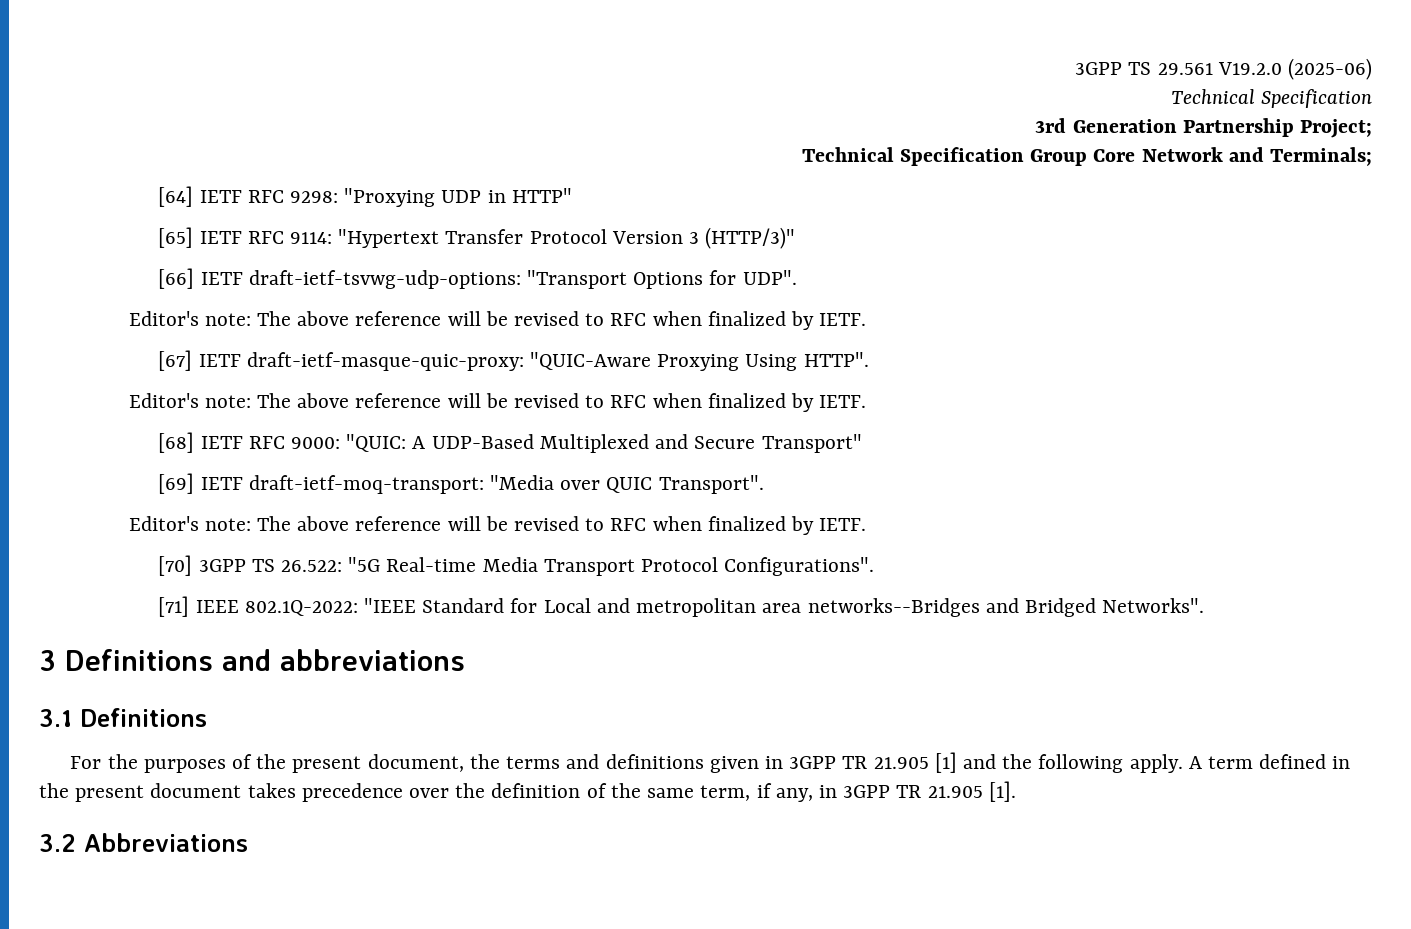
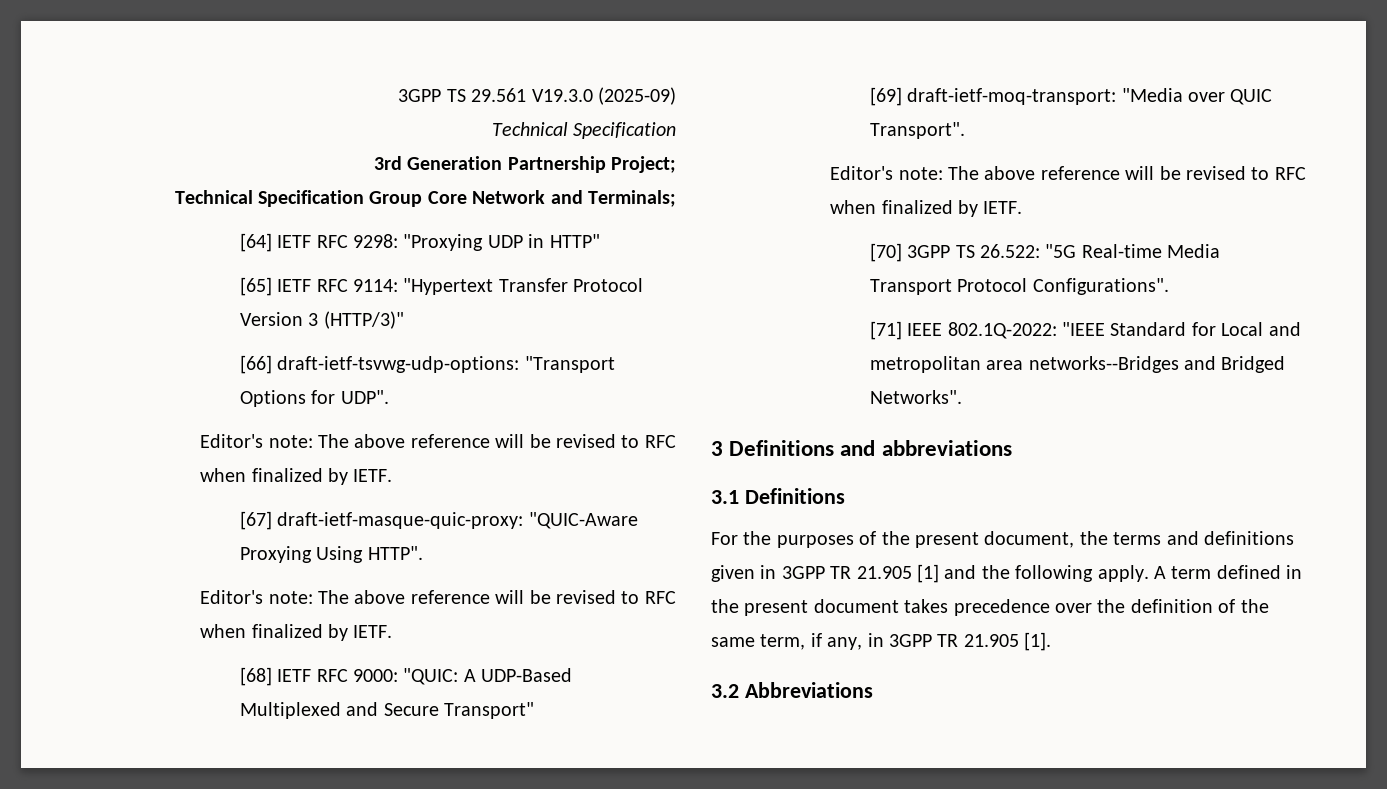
- 3GPP TS 29.561 V19.2.0 (2025-06)
+ 3GPP TS 29.561 V19.3.0 (2025-09)
- [66] IETF draft-ietf-tsvwg-udp-options: "Transport Options for UDP".
+ [66] draft-ietf-tsvwg-udp-options: "Transport Options for UDP".
- [67] IETF draft-ietf-masque-quic-proxy: "QUIC-Aware Proxying Using HTTP".
+ [67] draft-ietf-masque-quic-proxy: "QUIC-Aware Proxying Using HTTP".
- [69] IETF draft-ietf-moq-transport: "Media over QUIC Transport".
+ [69] draft-ietf-moq-transport: "Media over QUIC Transport".

